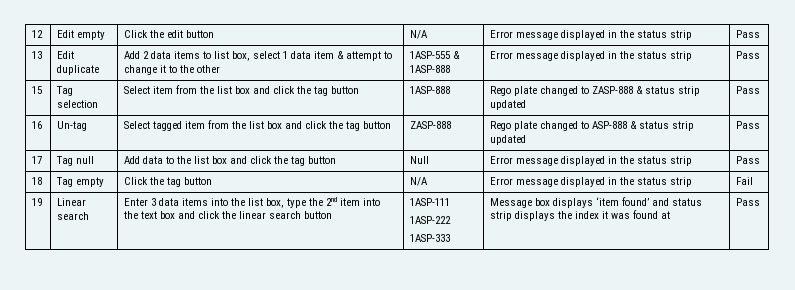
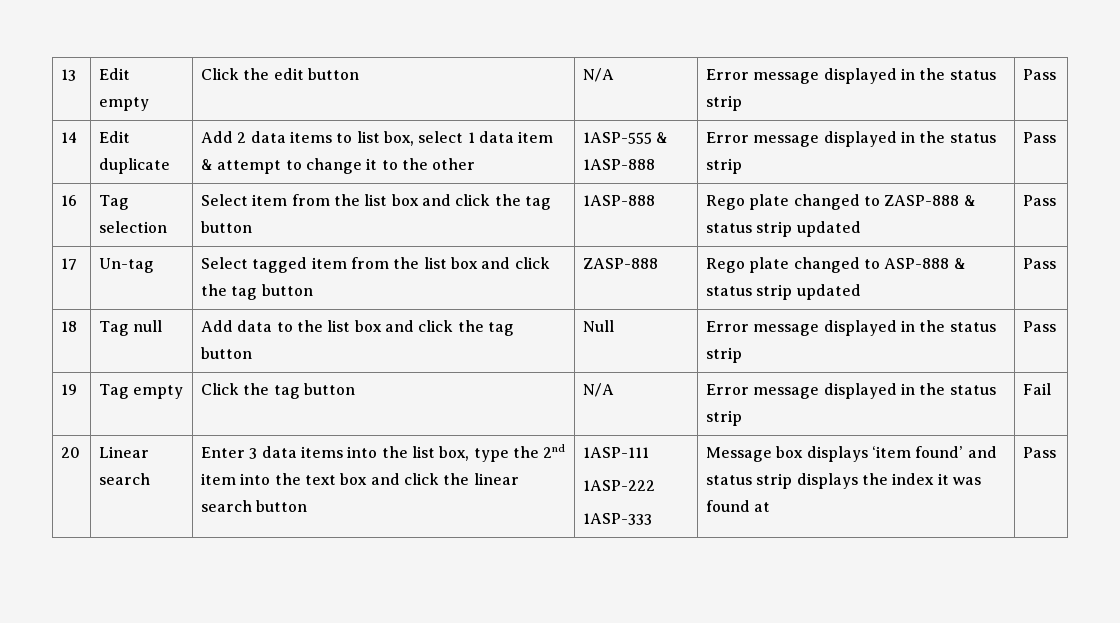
- 12 | Edit empty | Click the edit button | N/A | Error message displayed in the status strip | Pass
+ 13 | Edit empty | Click the edit button | N/A | Error message displayed in the status strip | Pass
- 13 | Edit duplicate | Add 2 data items to list box, select 1 data item & attempt to change it to the other | 1ASP-555 & 1ASP-888 | Error message displayed in the status strip | Pass
+ 14 | Edit duplicate | Add 2 data items to list box, select 1 data item & attempt to change it to the other | 1ASP-555 & 1ASP-888 | Error message displayed in the status strip | Pass
- 15 | Tag selection | Select item from the list box and click the tag button | 1ASP-888 | Rego plate changed to ZASP-888 & status strip updated | Pass
+ 16 | Tag selection | Select item from the list box and click the tag button | 1ASP-888 | Rego plate changed to ZASP-888 & status strip updated | Pass
- 16 | Un-tag | Select tagged item from the list box and click the tag button | ZASP-888 | Rego plate changed to ASP-888 & status strip updated | Pass
+ 17 | Un-tag | Select tagged item from the list box and click the tag button | ZASP-888 | Rego plate changed to ASP-888 & status strip updated | Pass
- 17 | Tag null | Add data to the list box and click the tag button | Null | Error message displayed in the status strip | Pass
+ 18 | Tag null | Add data to the list box and click the tag button | Null | Error message displayed in the status strip | Pass
- 18 | Tag empty | Click the tag button | N/A | Error message displayed in the status strip | Fail
+ 19 | Tag empty | Click the tag button | N/A | Error message displayed in the status strip | Fail
- 19
+ 20

